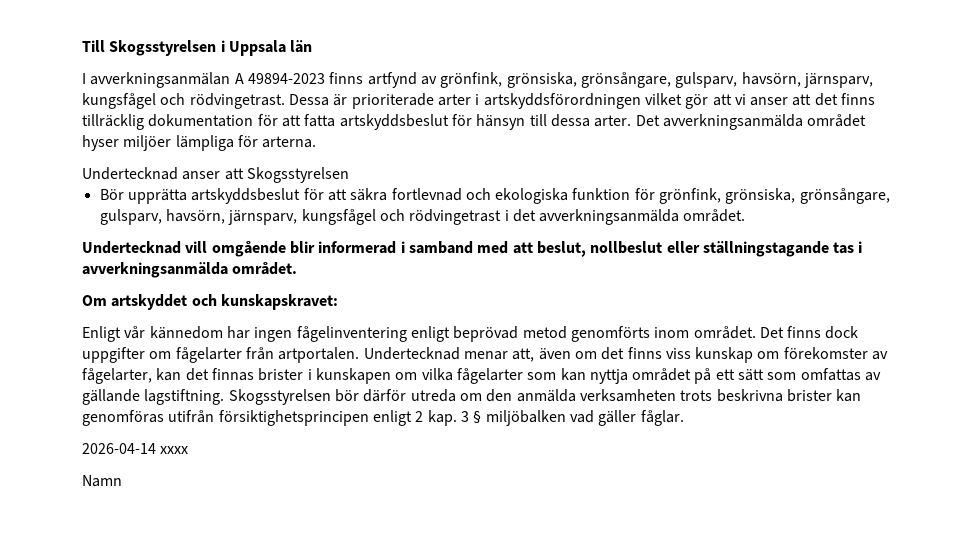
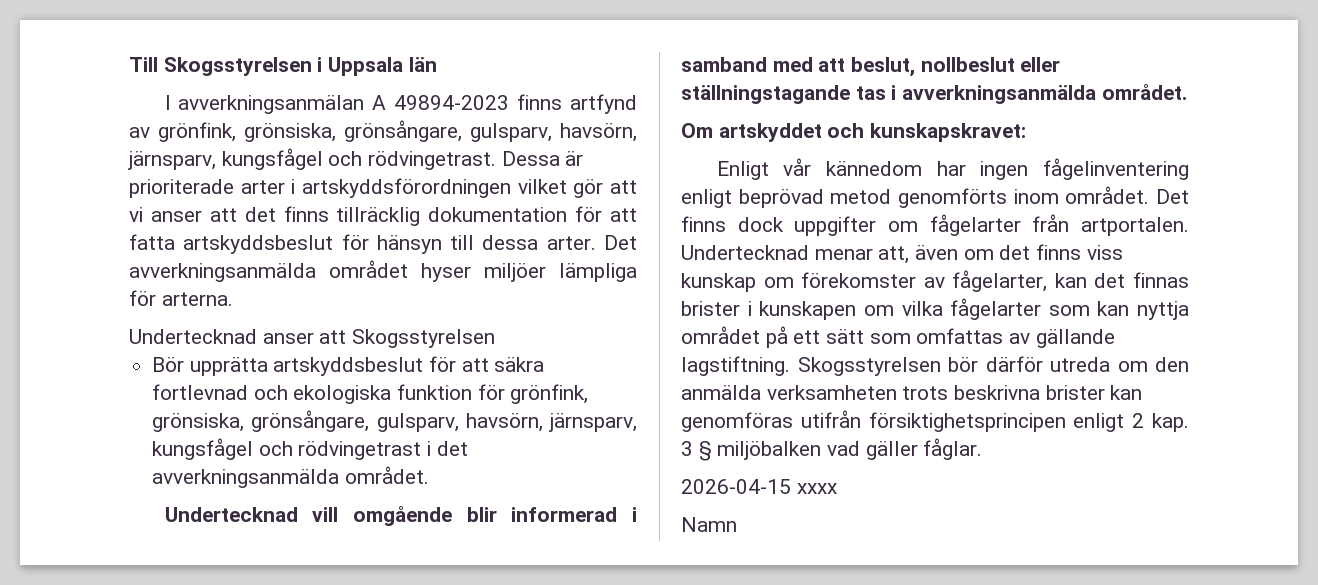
- 2026-04-14 xxxx
+ 2026-04-15 xxxx

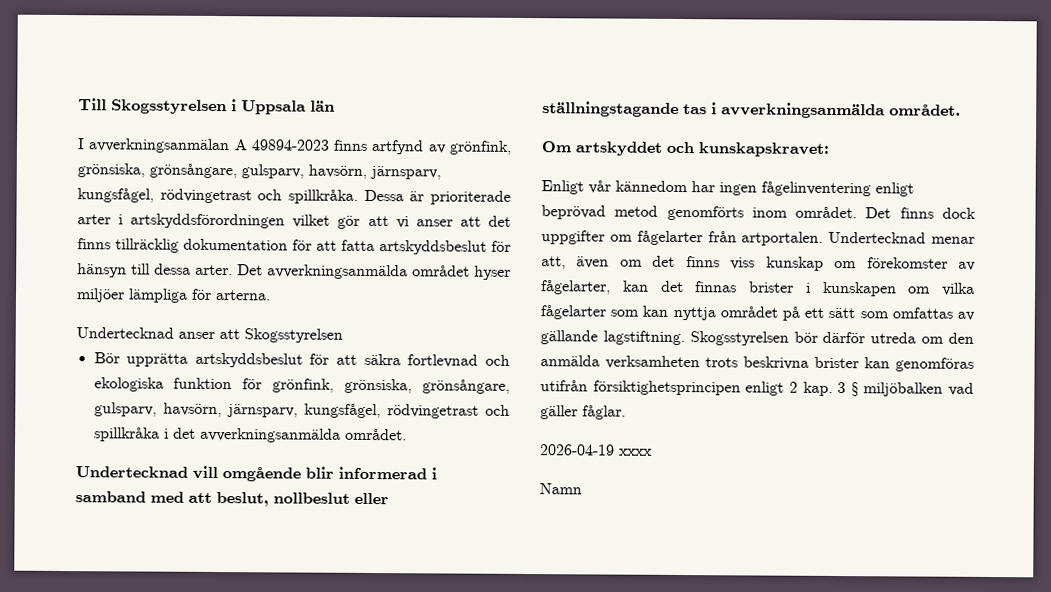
- I avverkningsanmälan A 49894-2023 finns artfynd av grönfink, grönsiska, grönsångare, gulsparv, havsörn, järnsparv, kungsfågel och rödvingetrast.
+ I avverkningsanmälan A 49894-2023 finns artfynd av grönfink, grönsiska, grönsångare, gulsparv, havsörn, järnsparv, kungsfågel, rödvingetrast och spillkråka.
- Bör upprätta artskyddsbeslut för att säkra fortlevnad och ekologiska funktion för grönfink, grönsiska, grönsångare, gulsparv, havsörn, järnsparv, kungsfågel och rödvingetrast i det avverkningsanmälda området.
+ Bör upprätta artskyddsbeslut för att säkra fortlevnad och ekologiska funktion för grönfink, grönsiska, grönsångare, gulsparv, havsörn, järnsparv, kungsfågel, rödvingetrast och spillkråka i det avverkningsanmälda området.
- 2026-04-15 xxxx
+ 2026-04-19 xxxx

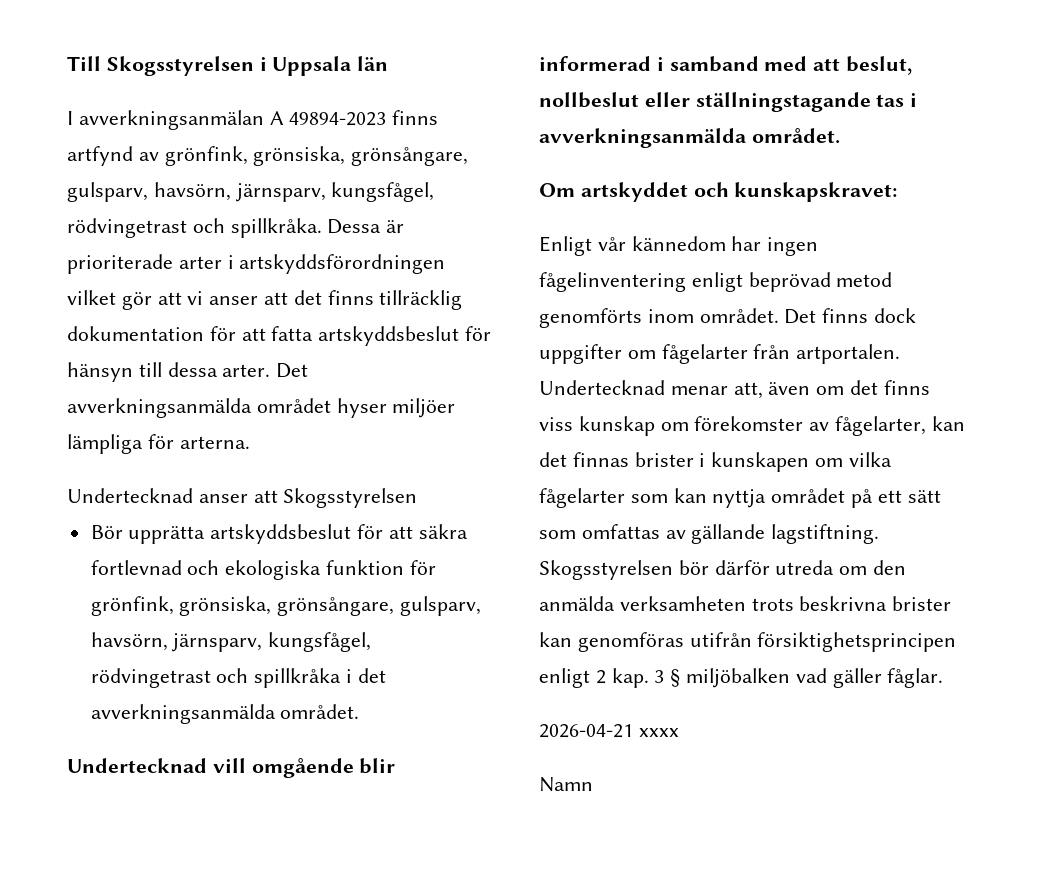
- 2026-04-19 xxxx
+ 2026-04-21 xxxx

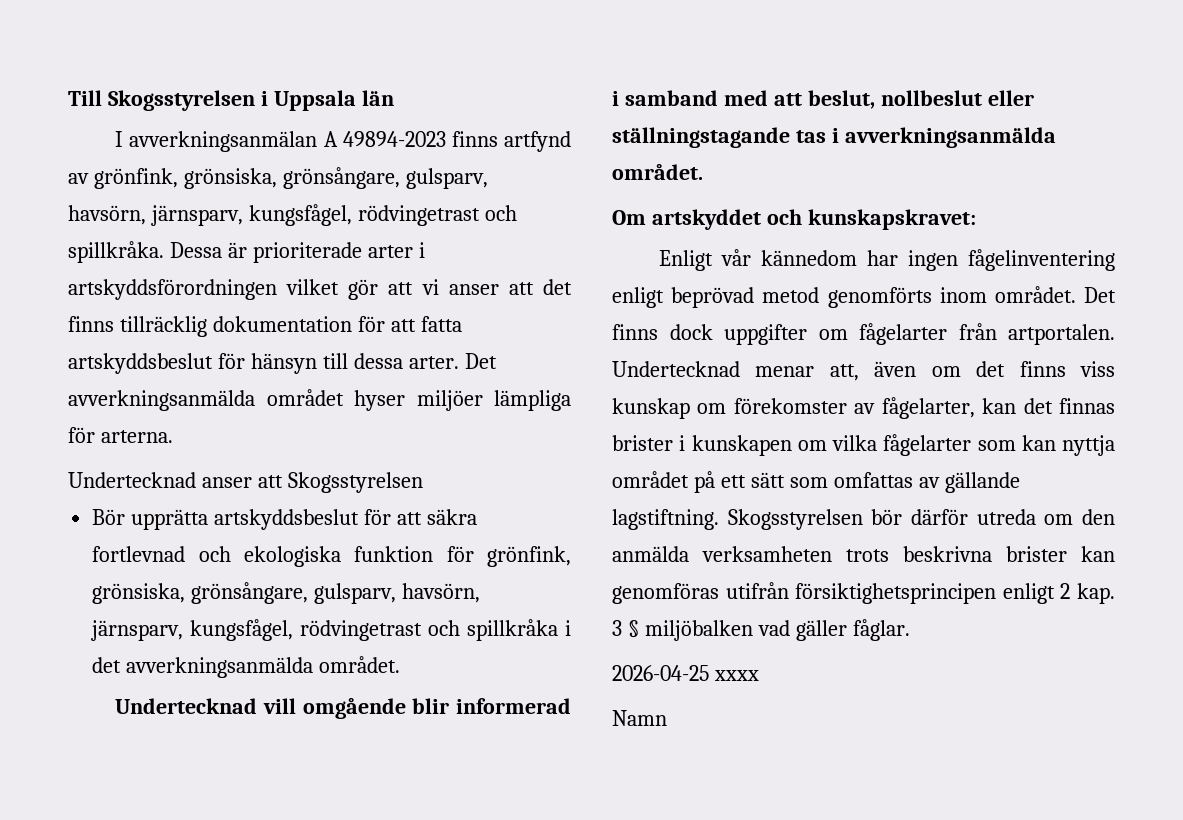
- 2026-04-21 xxxx
+ 2026-04-25 xxxx

